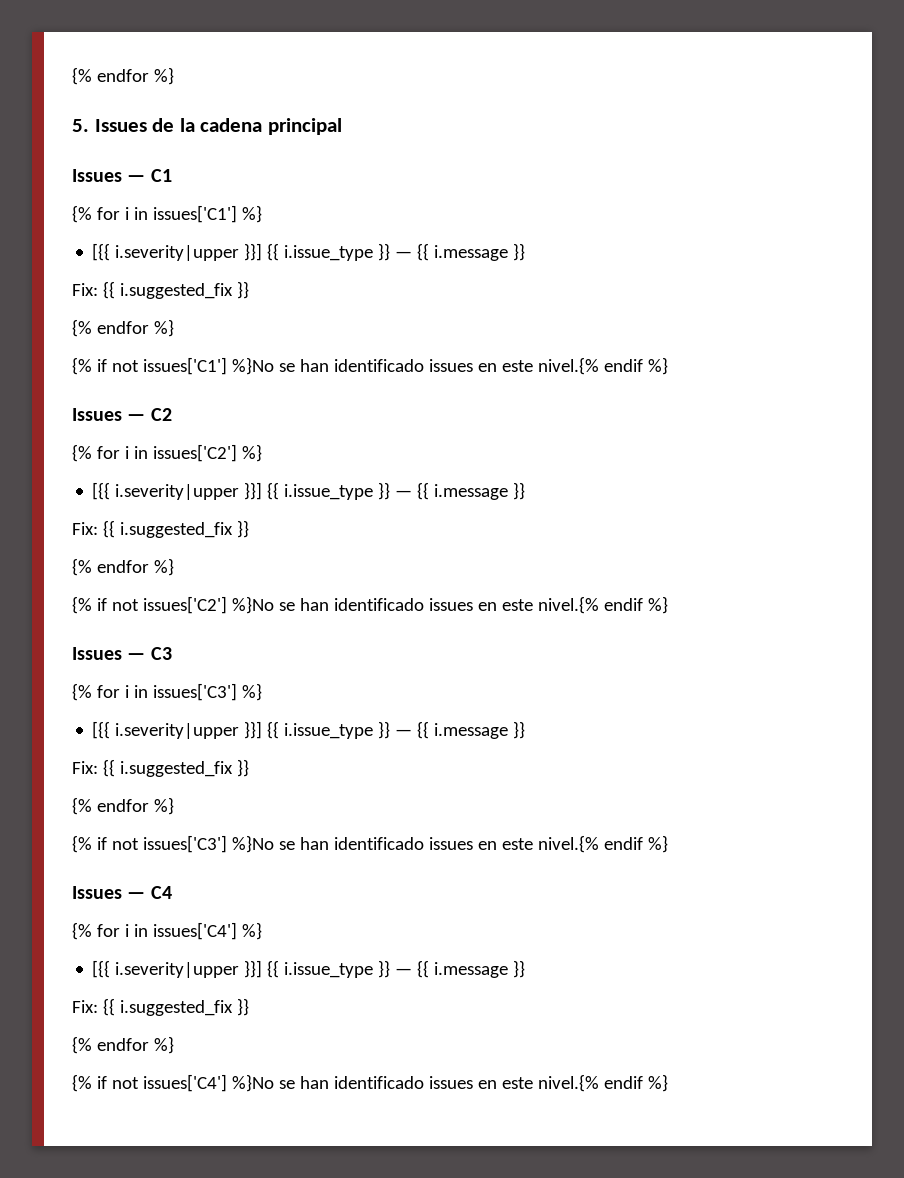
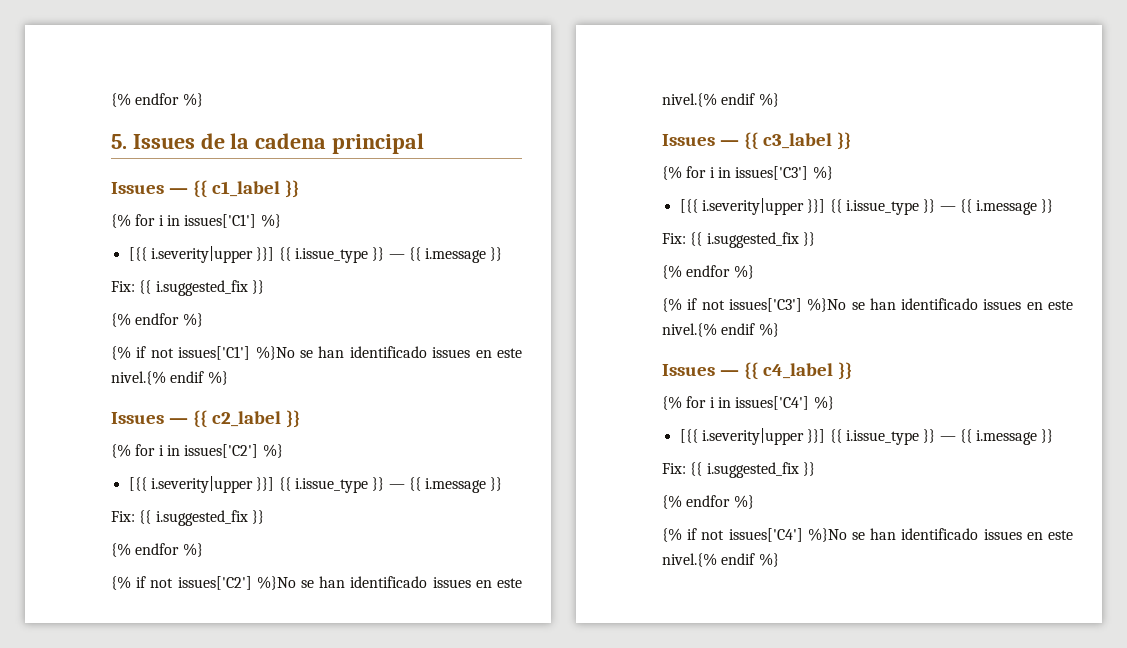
- Issues — C1
+ Issues — {{ c1_label }}
- Issues — C2
+ Issues — {{ c2_label }}
- Issues — C3
+ Issues — {{ c3_label }}
- Issues — C4
+ Issues — {{ c4_label }}

